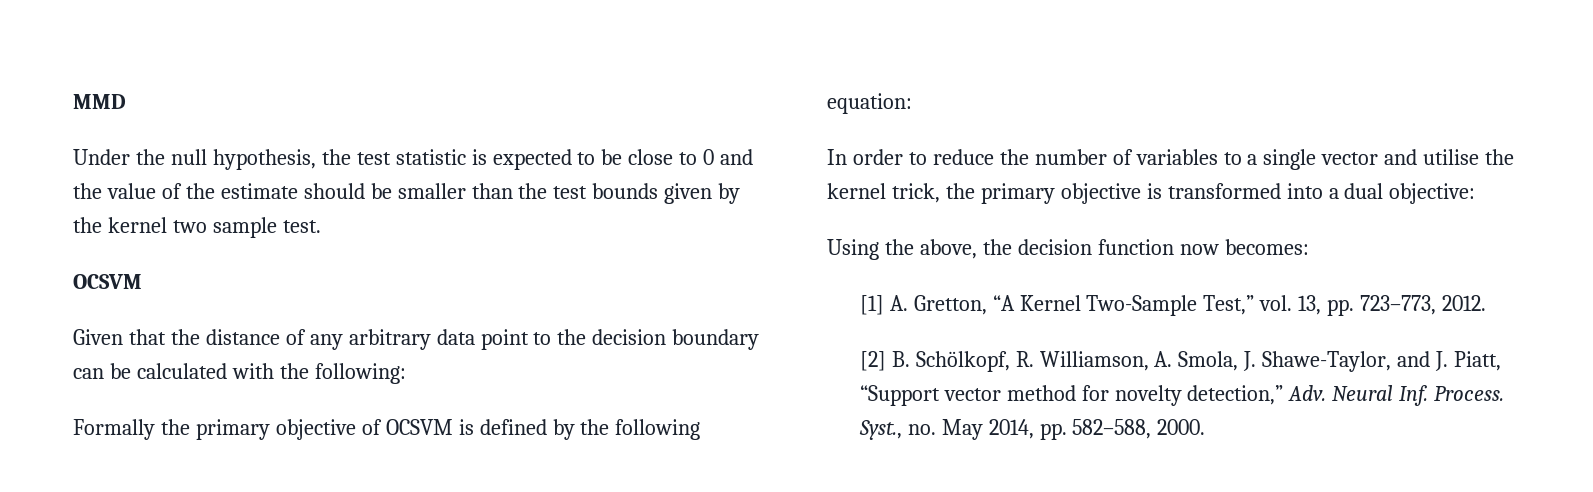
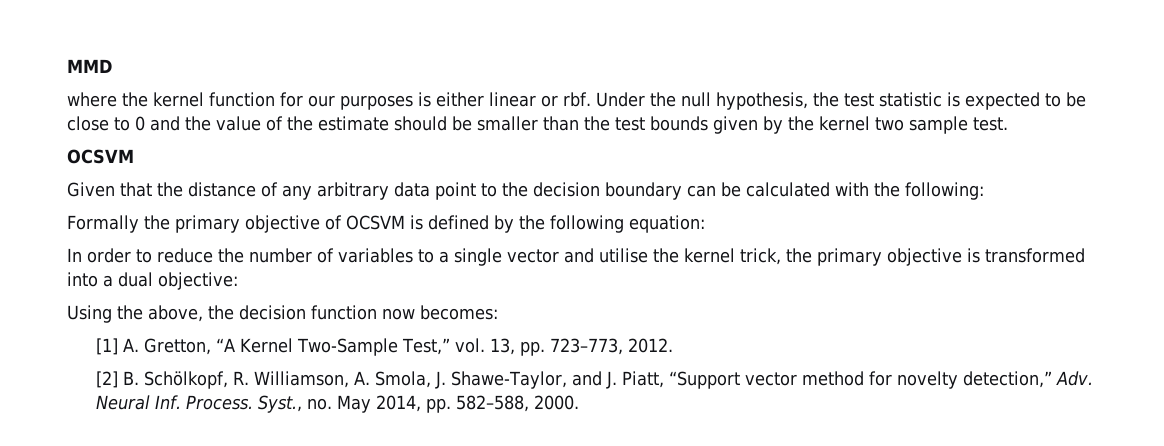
+ where the kernel function for our purposes is either linear or rbf.

